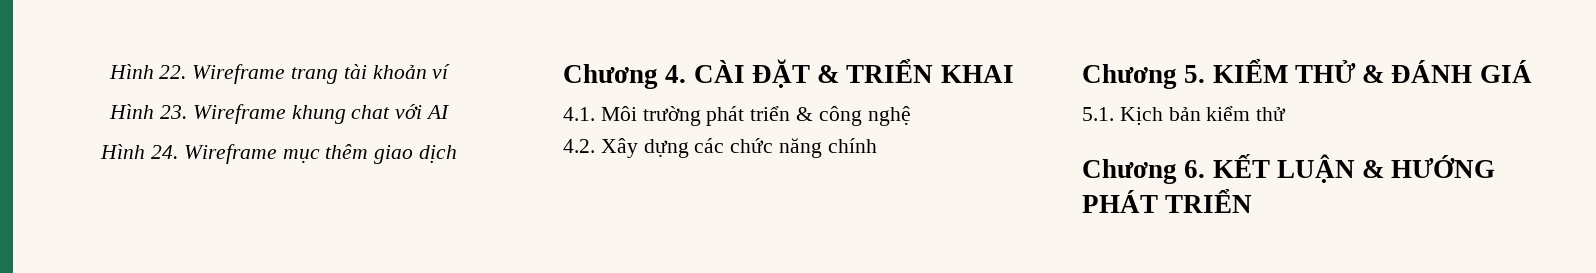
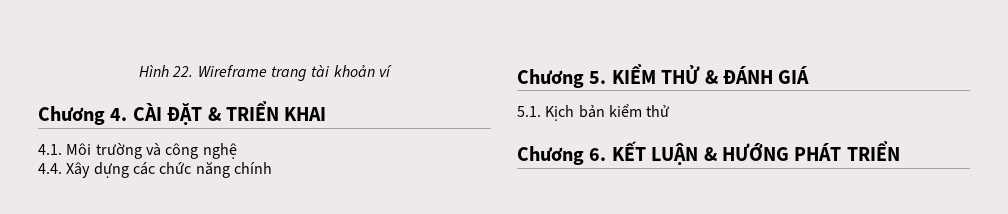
- Hình 23. Wireframe khung chat với AI
- Hình 24. Wireframe mục thêm giao dịch
- 4.1. Môi trường phát triển & công nghệ
+ 4.1. Môi trường và công nghệ
- 4.2. Xây dựng các chức năng chính
+ 4.4. Xây dựng các chức năng chính

